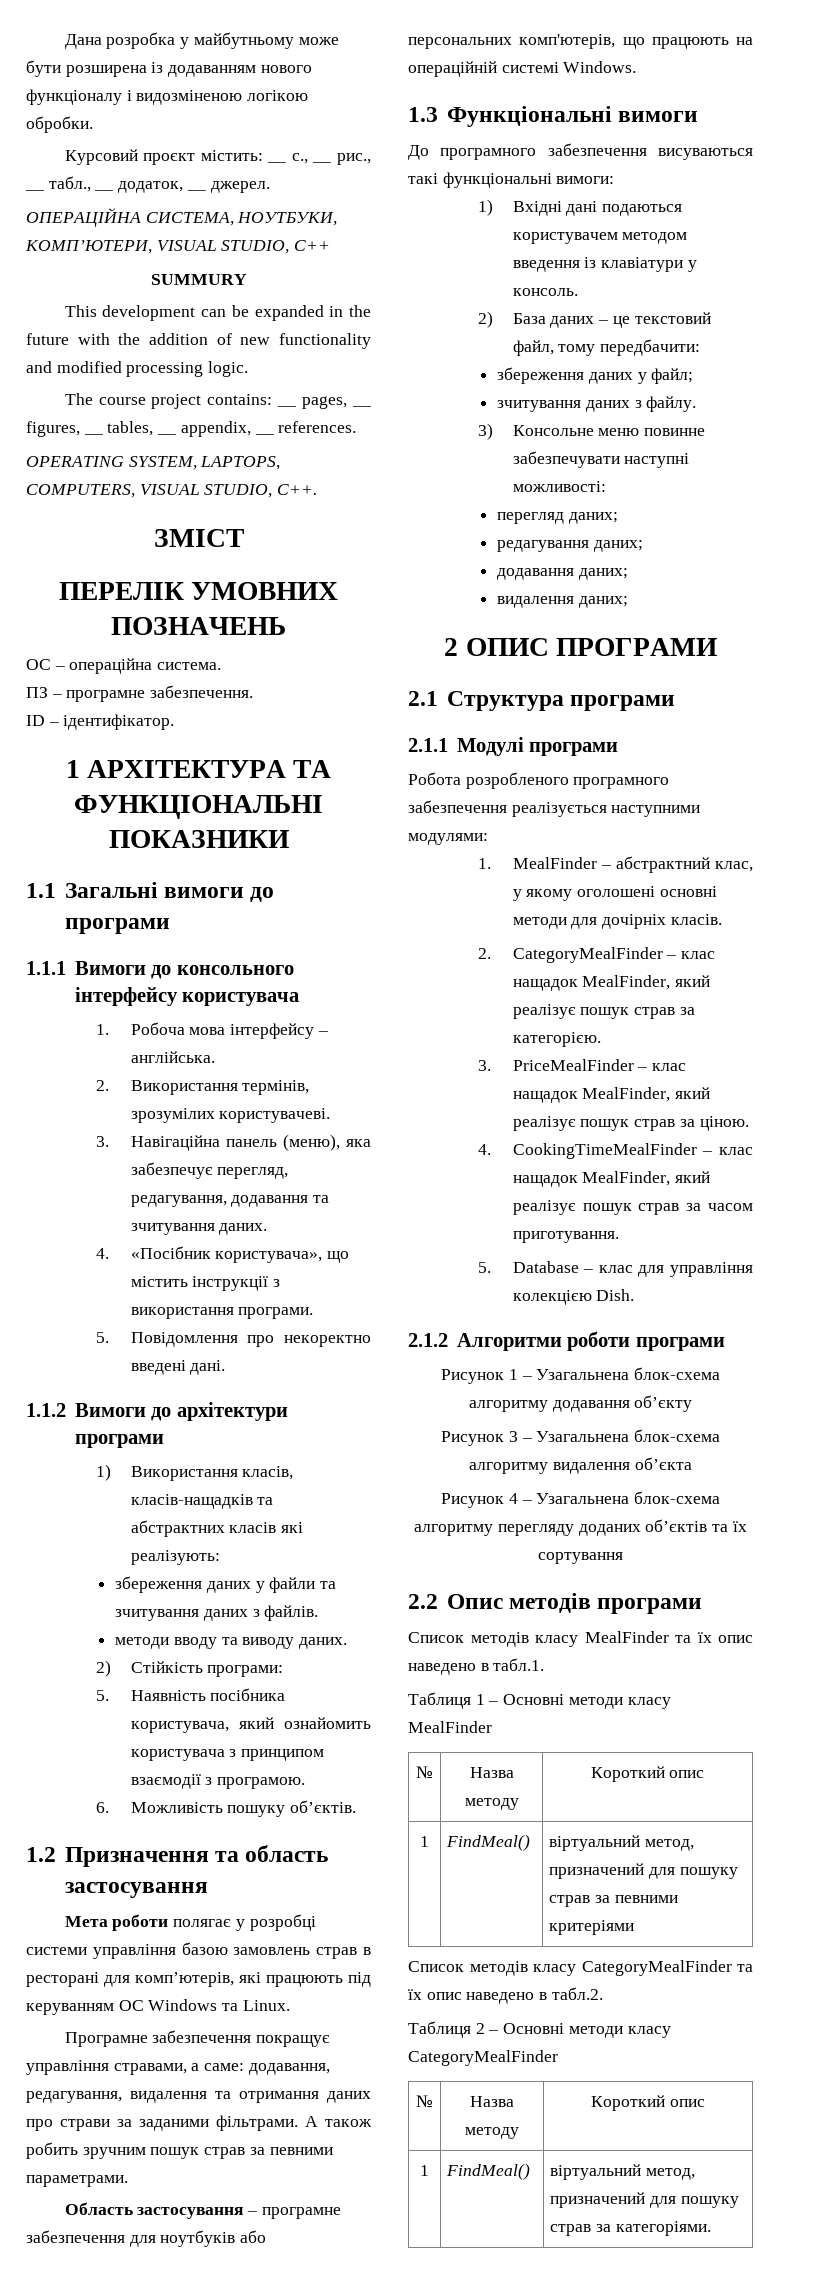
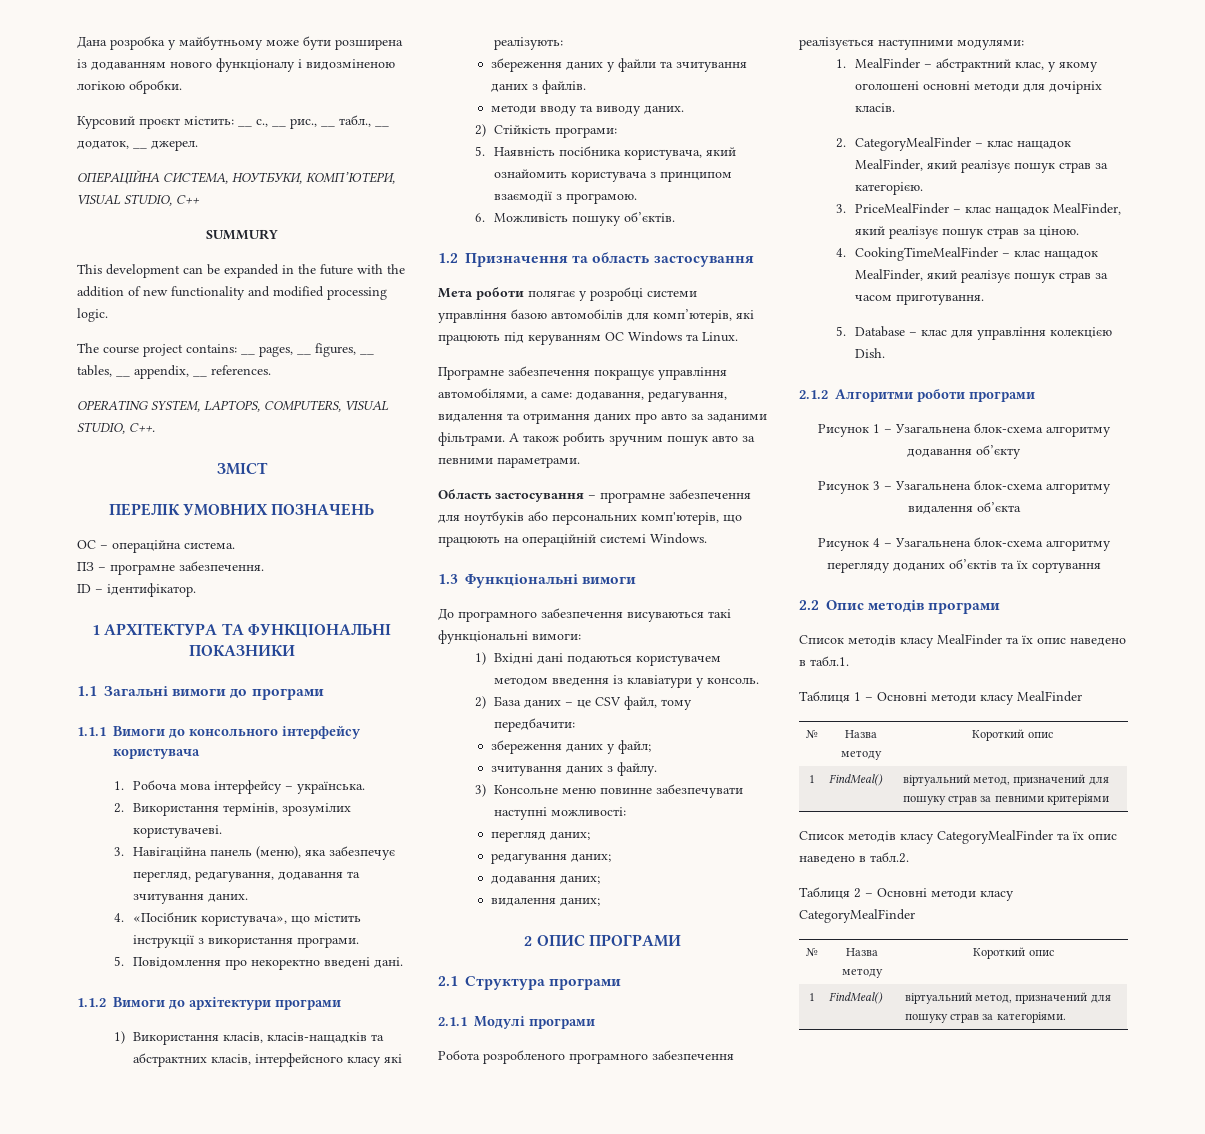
- 1. Робоча мова інтерфейсу – англійська.
+ 1. Робоча мова інтерфейсу – українська.
- 1) Використання класів, класів-нащадків та абстрактних класів які реалізують:
+ 1) Використання класів, класів-нащадків та абстрактних класів, інтерфейсного класу які реалізують:
- Мета роботи полягає у розробці системи управління базою замовлень страв в ресторані для комп’ютерів, які працюють під керуванням ОС Windows та Linux.
+ Мета роботи полягає у розробці системи управління базою автомобілів для комп’ютерів, які працюють під керуванням ОС Windows та Linux.
- Програмне забезпечення покращує управління стравами, а саме: додавання, редагування, видалення та отримання даних про страви за заданими фільтрами.
+ Програмне забезпечення покращує управління автомобілями, а саме: додавання, редагування, видалення та отримання даних про авто за заданими фільтрами.
- А також робить зручним пошук страв за певними параметрами.
+ А також робить зручним пошук авто за певними параметрами.
- 2) База даних – це текстовий файл, тому передбачити:
+ 2) База даних – це CSV файл, тому передбачити:

